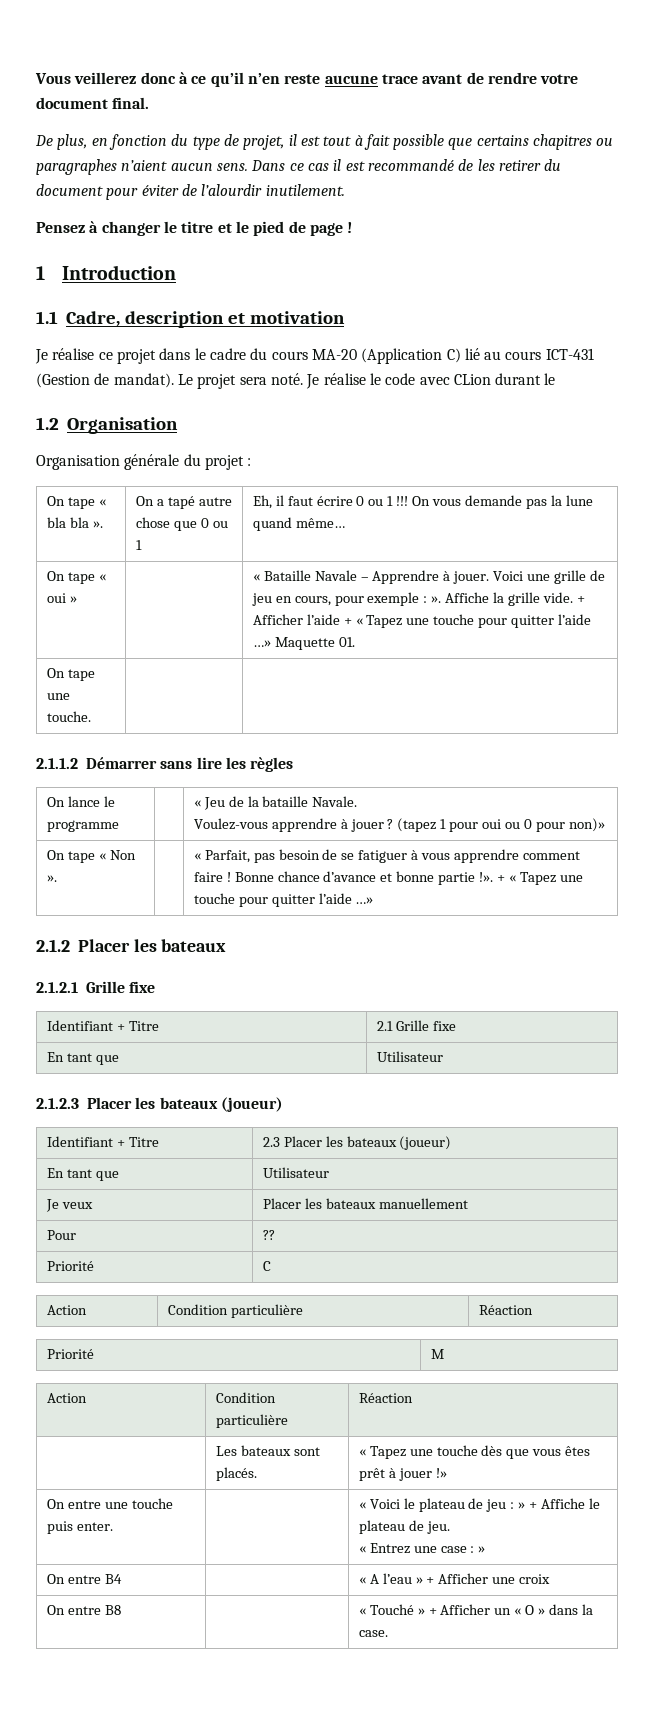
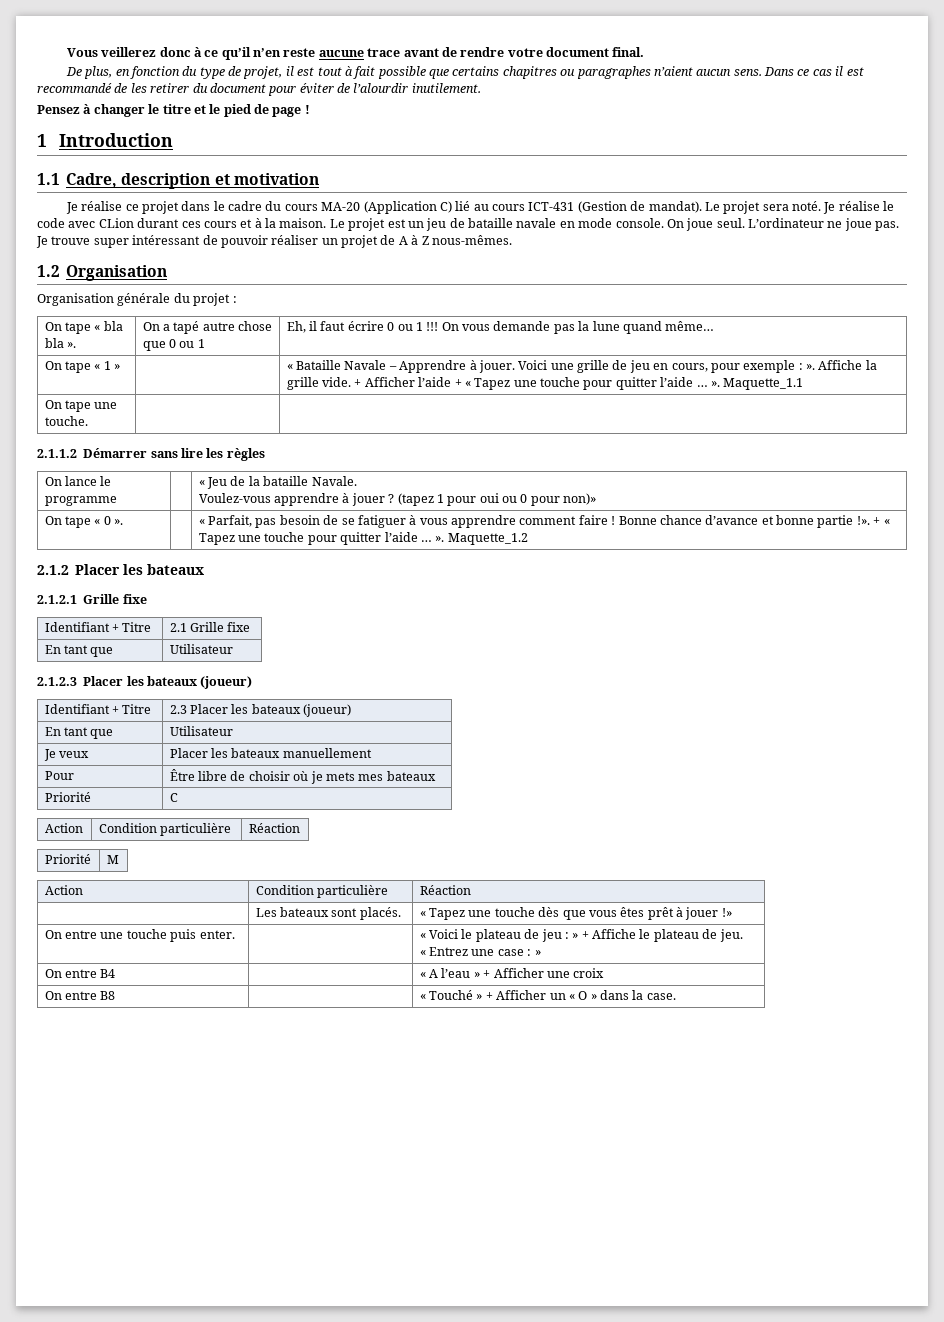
- Je réalise le code avec CLion durant le
+ Je réalise le code avec CLion durant ces cours et à la maison. Le projet est un jeu de bataille navale en mode console. On joue seul. L’ordinateur ne joue pas. Je trouve super intéressant de pouvoir réaliser un projet de A à Z nous-mêmes.
- On tape « oui »
+ On tape « 1 »
- + Afficher l’aide + « Tapez une touche pour quitter l’aide …» Maquette 01.
+ + Afficher l’aide + « Tapez une touche pour quitter l’aide … ». Maquette_1.1
- On tape « Non ». | | « Parfait, pas besoin de se fatiguer à vous apprendre comment faire ! Bonne chance d’avance et bonne partie !». + « Tapez une touche pour quitter l’aide …»
+ On tape « 0 ». | | « Parfait, pas besoin de se fatiguer à vous apprendre comment faire ! Bonne chance d’avance et bonne partie !». + « Tapez une touche pour quitter l’aide … ». Maquette_1.2
- Pour | ??
+ Pour | Être libre de choisir où je mets mes bateaux

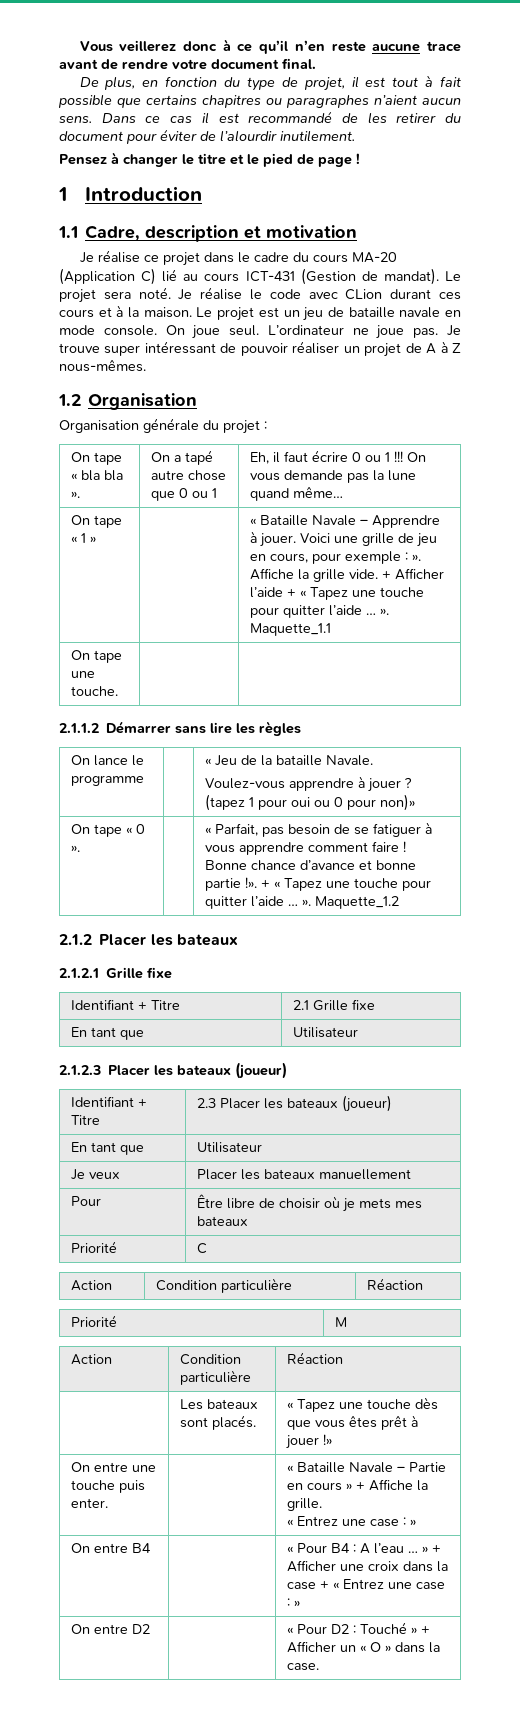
- On entre une touche puis enter. | | « Voici le plateau de jeu : » + Affiche le plateau de jeu.
+ On entre une touche puis enter. | | « Bataille Navale – Partie en cours » + Affiche la grille.
- On entre B4 | | « A l’eau » + Afficher une croix
- On entre B8 | | « Touché » + Afficher un « O » dans la case.
+ On entre B4 | | « Pour B4 : A l’eau … » + Afficher une croix dans la case + « Entrez une case : »
+ On entre D2 | | « Pour D2 : Touché » + Afficher un « O » dans la case.

